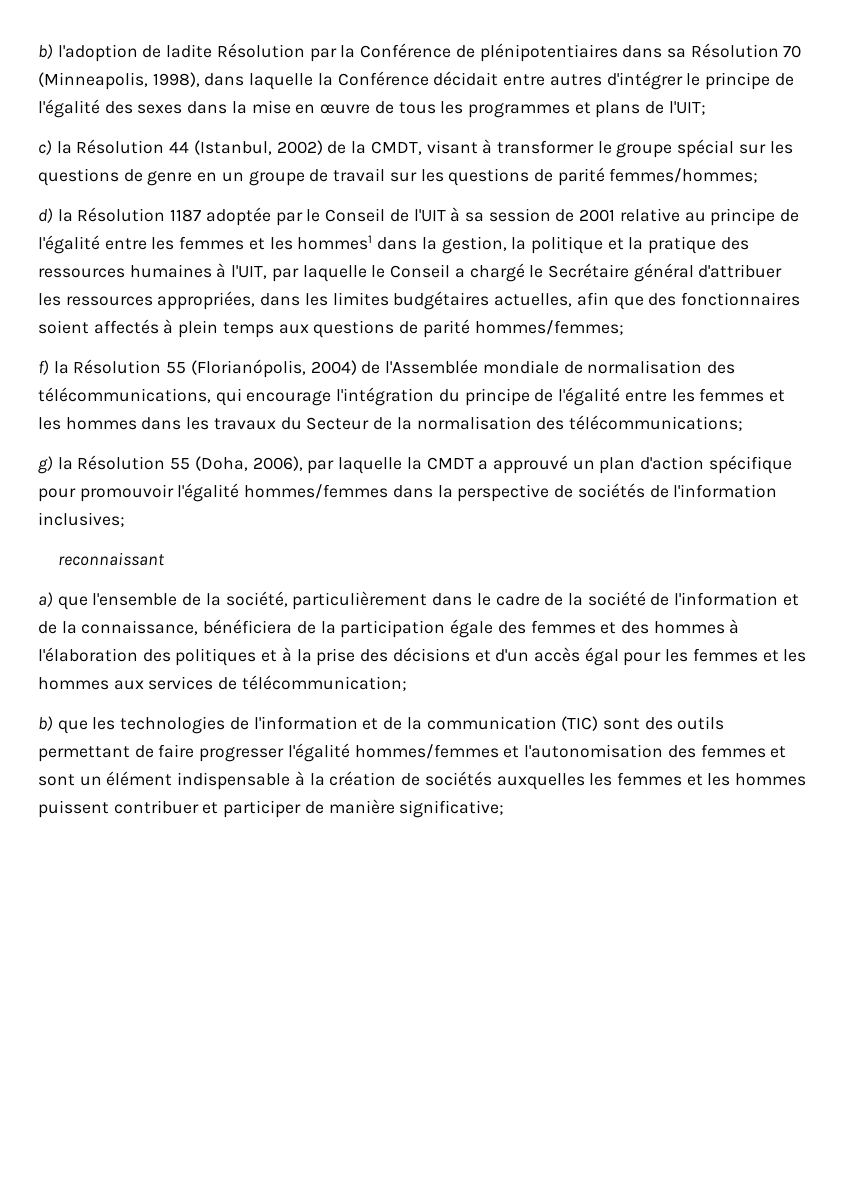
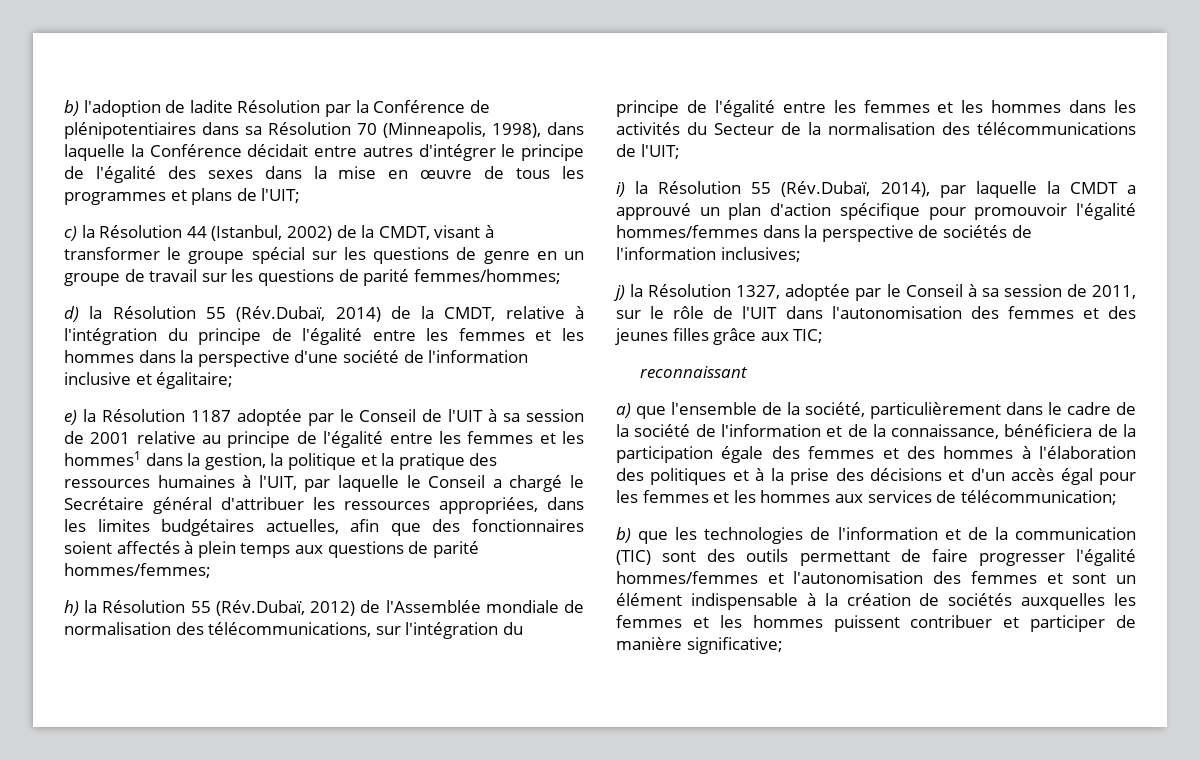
- d) la Résolution 1187 adoptée par le Conseil de l'UIT à sa session de 2001 relative au principe de l'égalité entre les femmes et les hommes1 dans la gestion, la politique et la pratique des ressources humaines à l'UIT, par laquelle le Conseil a chargé le Secrétaire général d'attribuer les ressources appropriées, dans les limites budgétaires actuelles, afin que des fonctionnaires soient affectés à plein temps aux questions de parité hommes/femmes;
+ d) la Résolution 55 (Rév.Dubaï, 2014) de la CMDT, relative à l'intégration du principe de l'égalité entre les femmes et les hommes dans la perspective d'une société de l'information inclusive et égalitaire;
+ e) la Résolution 1187 adoptée par le Conseil de l'UIT à sa session de 2001 relative au principe de l'égalité entre les femmes et les hommes1 dans la gestion, la politique et la pratique des ressources humaines à l'UIT, par laquelle le Conseil a chargé le Secrétaire général d'attribuer les ressources appropriées, dans les limites budgétaires actuelles, afin que des fonctionnaires soient affectés à plein temps aux questions de parité hommes/femmes;
- f) la Résolution 55 (Florianópolis, 2004) de l'Assemblée mondiale de normalisation des télécommunications, qui encourage l'intégration du principe de l'égalité entre les femmes et les hommes dans les travaux du Secteur de la normalisation des télécommunications;
- g) la Résolution 55 (Doha, 2006), par laquelle la CMDT a approuvé un plan d'action spécifique pour promouvoir l'égalité hommes/femmes dans la perspective de sociétés de l'information inclusives;
+ h) la Résolution 55 (Rév.Dubaï, 2012) de l'Assemblée mondiale de normalisation des télécommunications, sur l'intégration du principe de l'égalité entre les femmes et les hommes dans les activités du Secteur de la normalisation des télécommunications de l'UIT;
+ i) la Résolution 55 (Rév.Dubaï, 2014), par laquelle la CMDT a approuvé un plan d'action spécifique pour promouvoir l'égalité hommes/femmes dans la perspective de sociétés de l'information inclusives;
+ j) la Résolution 1327, adoptée par le Conseil à sa session de 2011, sur le rôle de l'UIT dans l'autonomisation des femmes et des jeunes filles grâce aux TIC;

